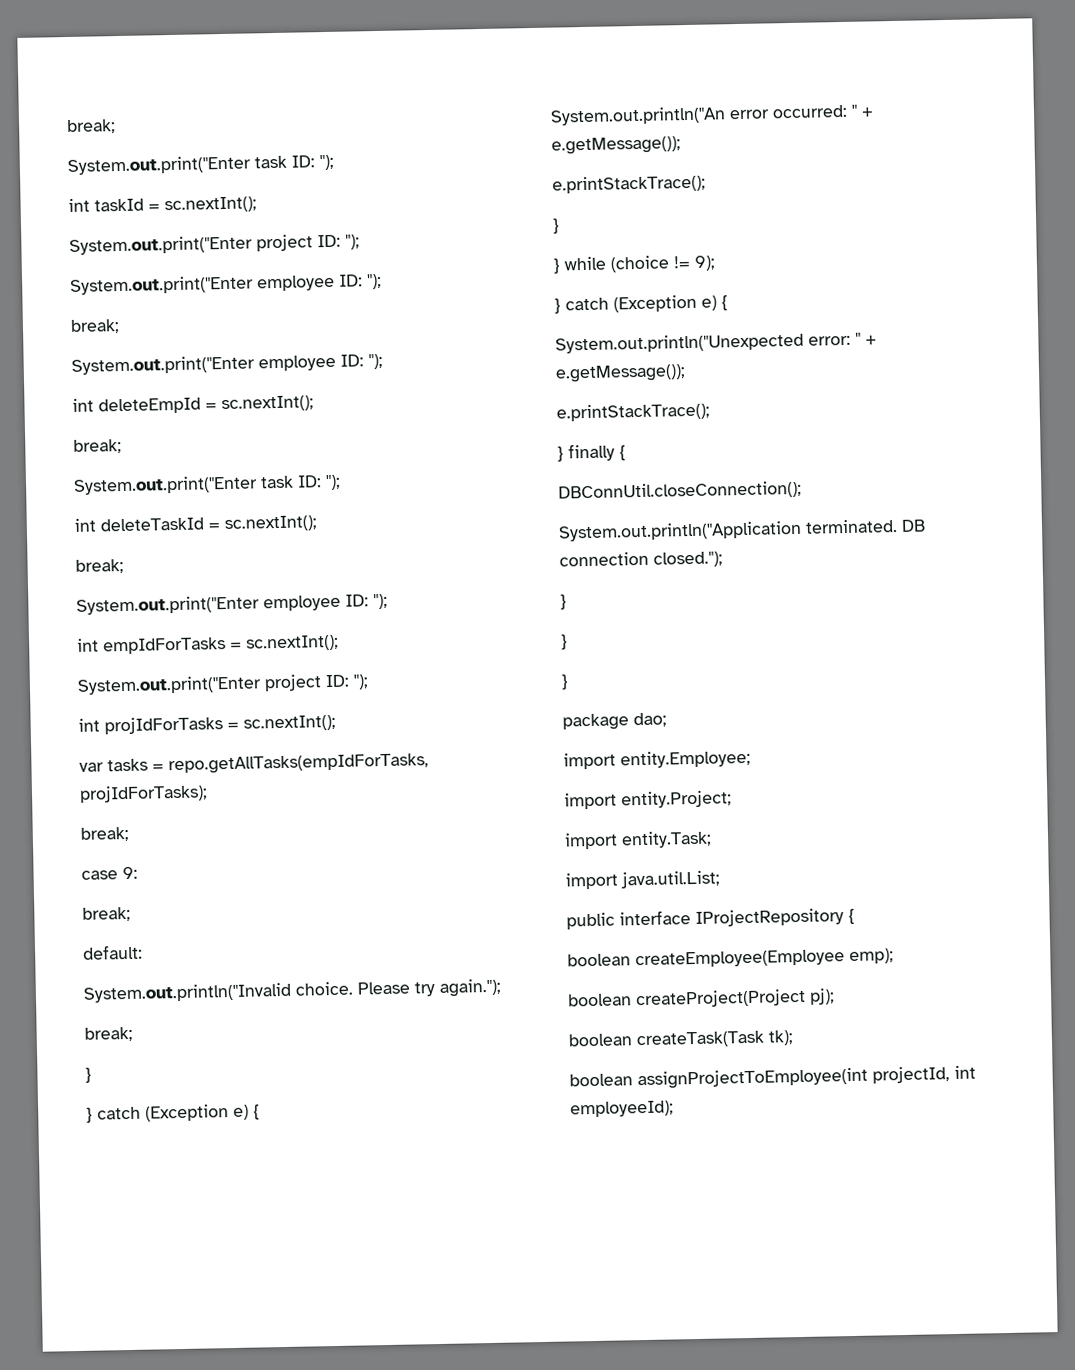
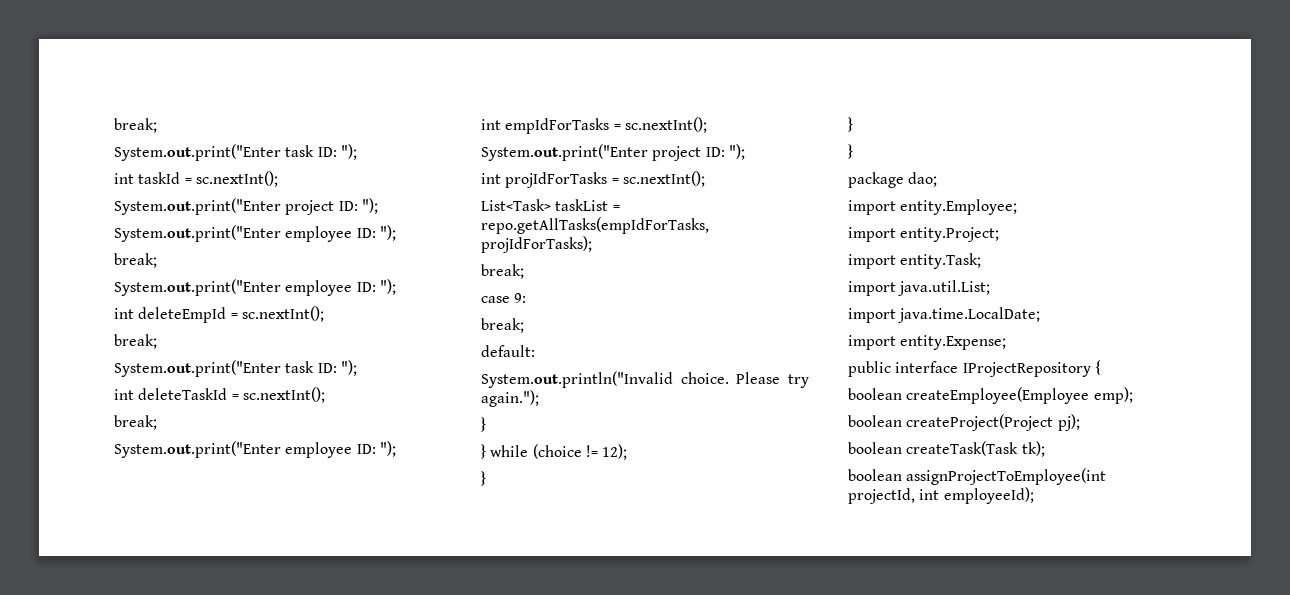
- var tasks = repo.getAllTasks(empIdForTasks, projIdForTasks);
+ List<Task> taskList = repo.getAllTasks(empIdForTasks, projIdForTasks);
  Please try again.");
- break;
- }
- } catch (Exception e) {
- System.out.println("An error occurred: " + e.getMessage());
- e.printStackTrace();
- } while (choice != 9);
- } catch (Exception e) {
- System.out.println("Unexpected error: " + e.getMessage());
- e.printStackTrace();
- } finally {
- DBConnUtil.closeConnection();
- System.out.println("Application terminated. DB connection closed.");
+ } while (choice != 12);
+ import java.time.LocalDate;
+ import entity.Expense;

